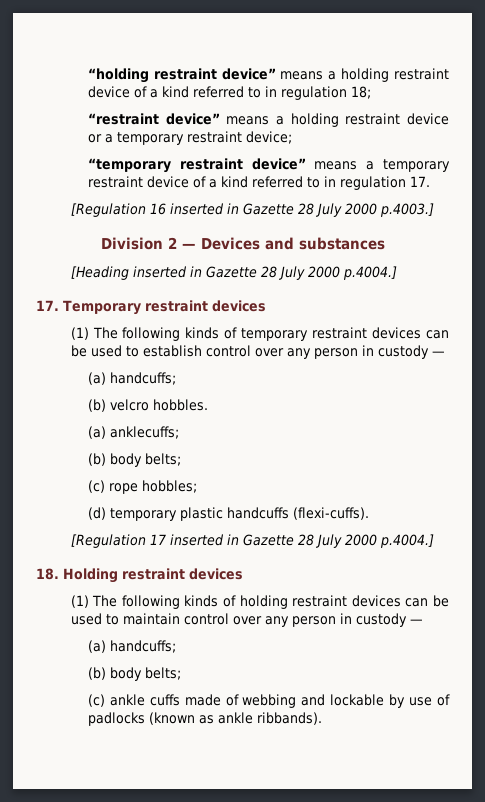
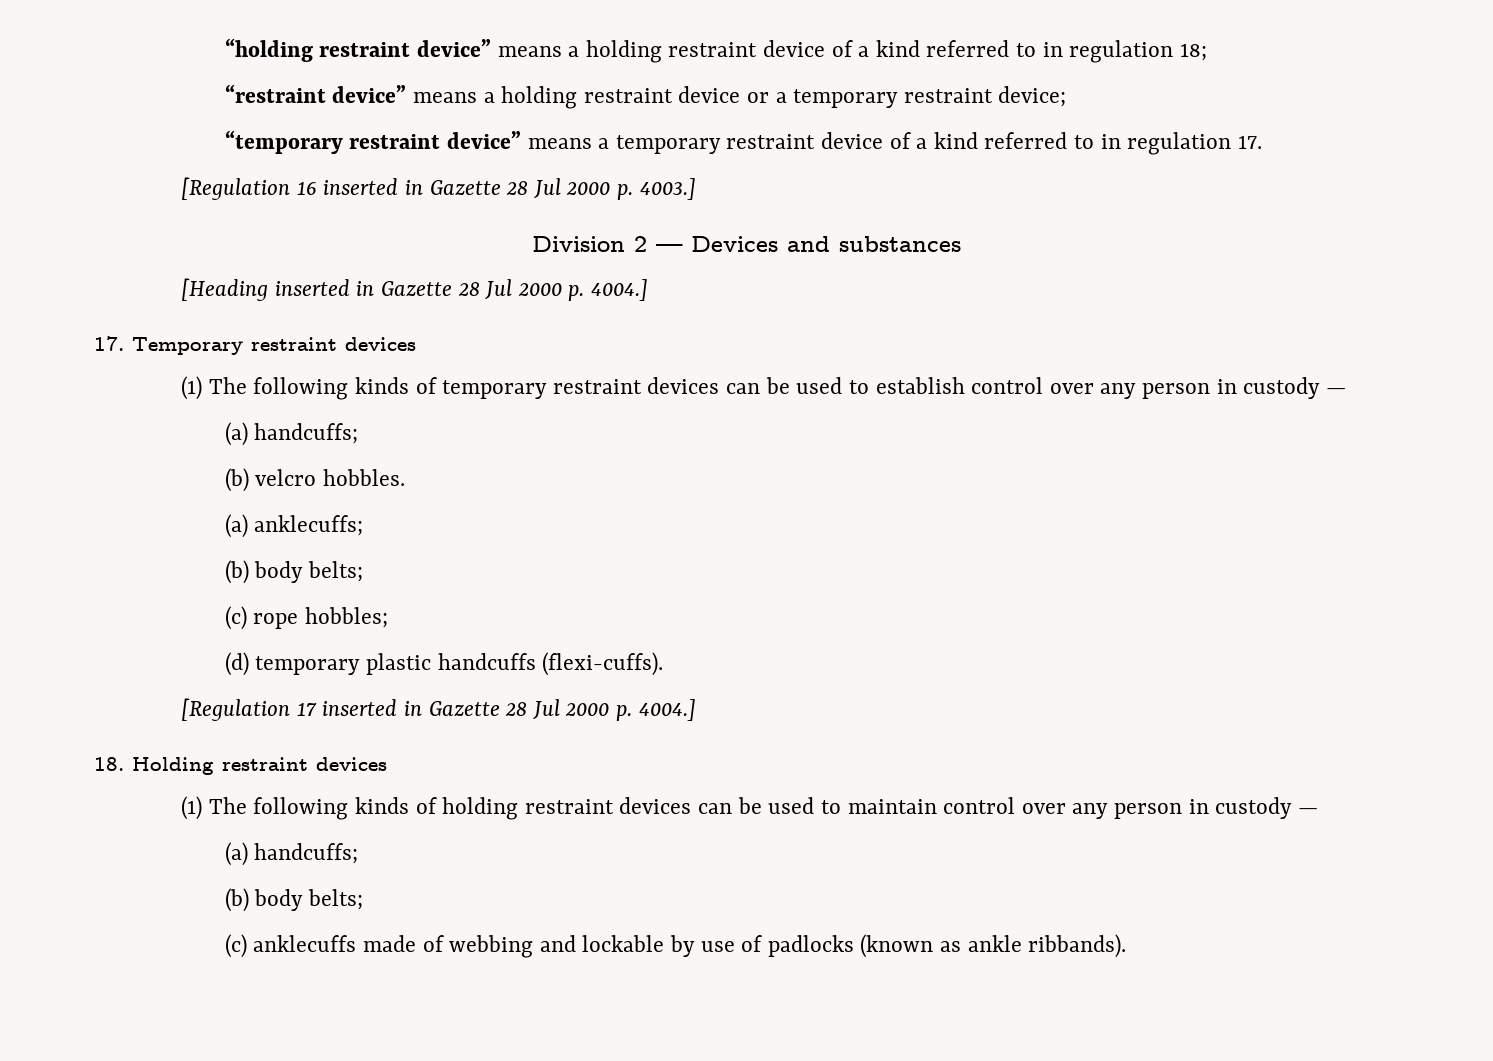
- [Regulation 16 inserted in Gazette 28 July 2000 p.4003.]
+ [Regulation 16 inserted in Gazette 28 Jul 2000 p. 4003.]
- [Heading inserted in Gazette 28 July 2000 p.4004.]
+ [Heading inserted in Gazette 28 Jul 2000 p. 4004.]
- [Regulation 17 inserted in Gazette 28 July 2000 p.4004.]
+ [Regulation 17 inserted in Gazette 28 Jul 2000 p. 4004.]
- (c) ankle cuffs made of webbing and lockable by use of padlocks (known as ankle ribbands).
+ (c) anklecuffs made of webbing and lockable by use of padlocks (known as ankle ribbands).

